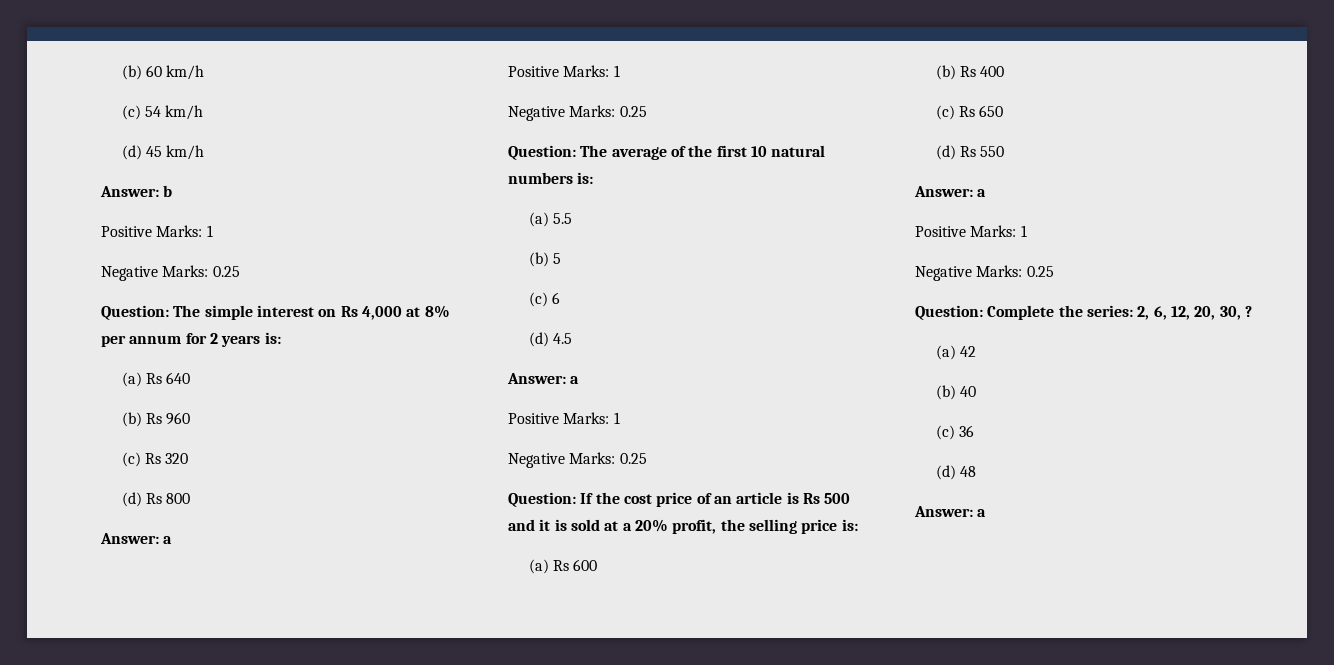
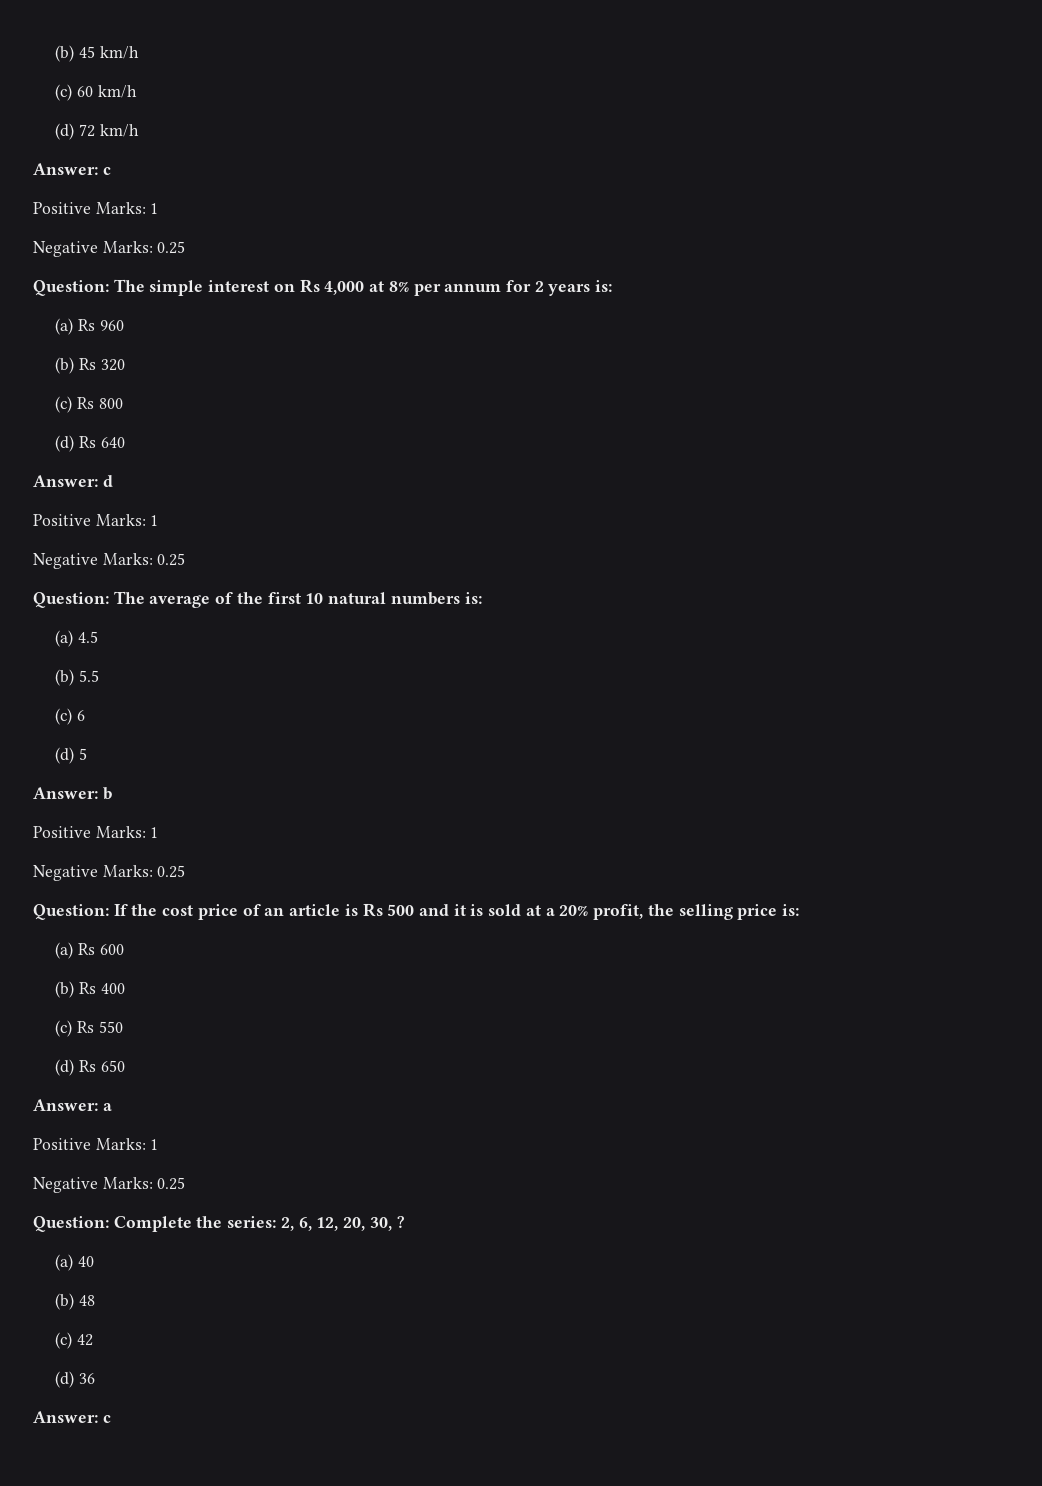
- (b) 60 km/h
+ (b) 45 km/h
+ (c) 60 km/h
- (c) 54 km/h
- (d) 45 km/h
- Answer: b
+ (d) 72 km/h
+ Answer: c
- (a) Rs 640
- (b) Rs 960
- (c) Rs 320
- (d) Rs 800
- Answer: a
+ (a) Rs 960
+ (b) Rs 320
+ (c) Rs 800
+ (d) Rs 640
+ Answer: d
- (a) 5.5
- (b) 5
+ (a) 4.5
+ (b) 5.5
- (d) 4.5
- Answer: a
+ (d) 5
+ Answer: b
- (c) Rs 650
- (d) Rs 550
+ (c) Rs 550
+ (d) Rs 650
- (a) 42
- (b) 40
- (c) 36
- (d) 48
- Answer: a
+ (a) 40
+ (b) 48
+ (c) 42
+ (d) 36
+ Answer: c

